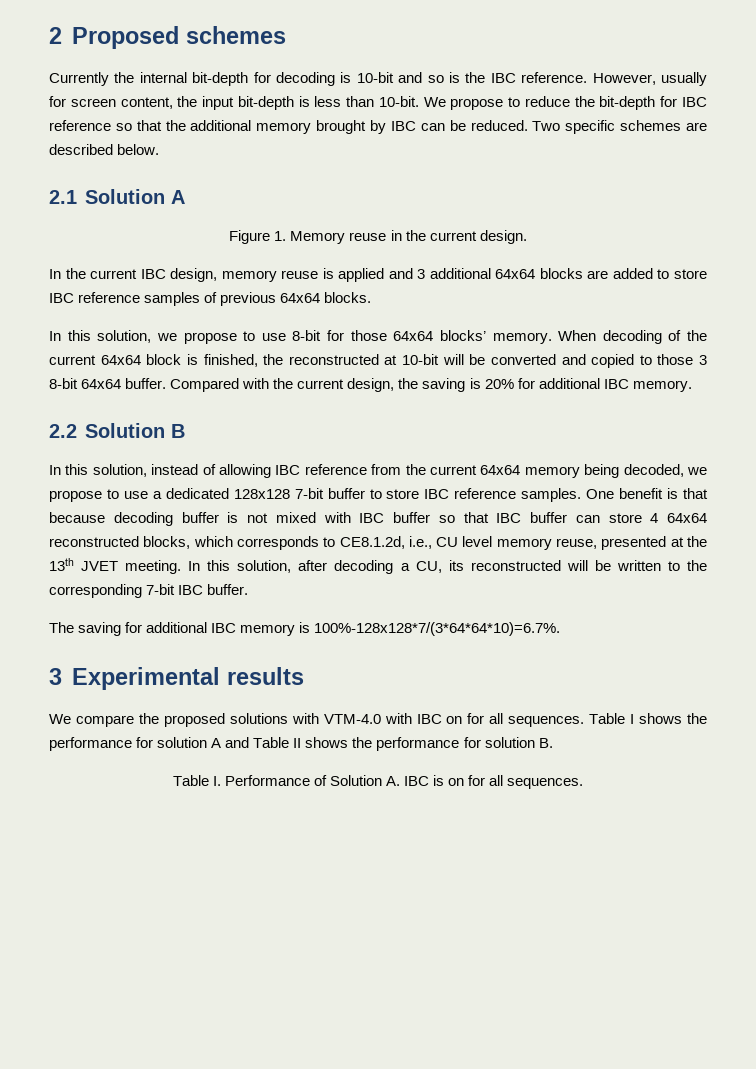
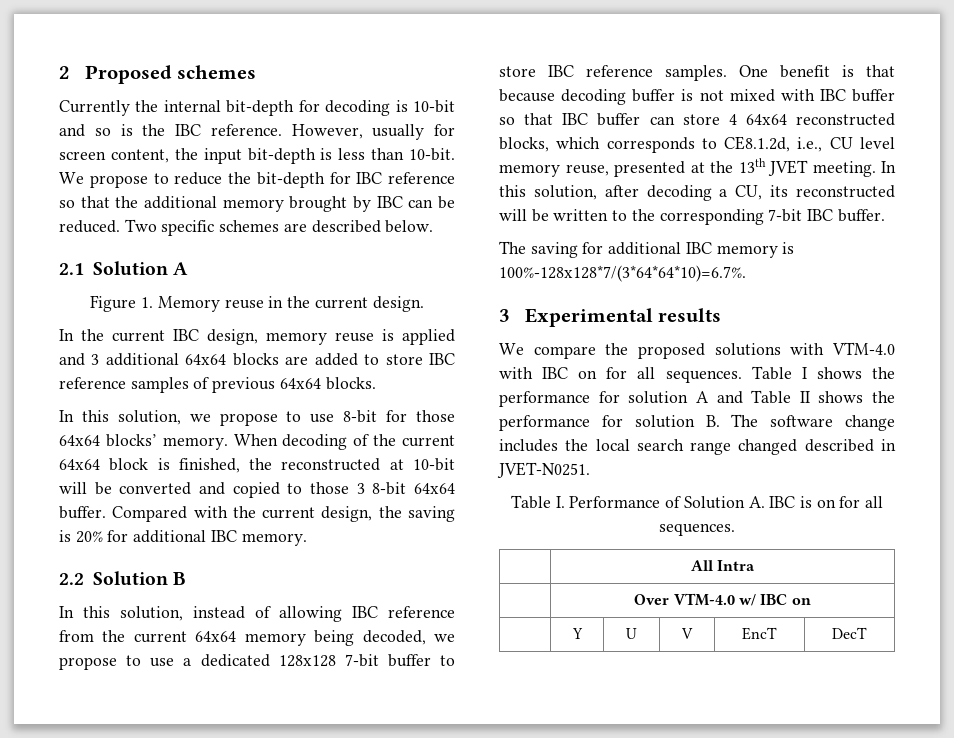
- Table I shows the performance for solution A and Table II shows the performance for solution B.
+ Table I shows the performance for solution A and Table II shows the performance for solution B. The software change includes the local search range changed described in JVET-N0251.
+ | All Intra
+ | Over VTM-4.0 w/ IBC on
+ | Y | U | V | EncT | DecT

